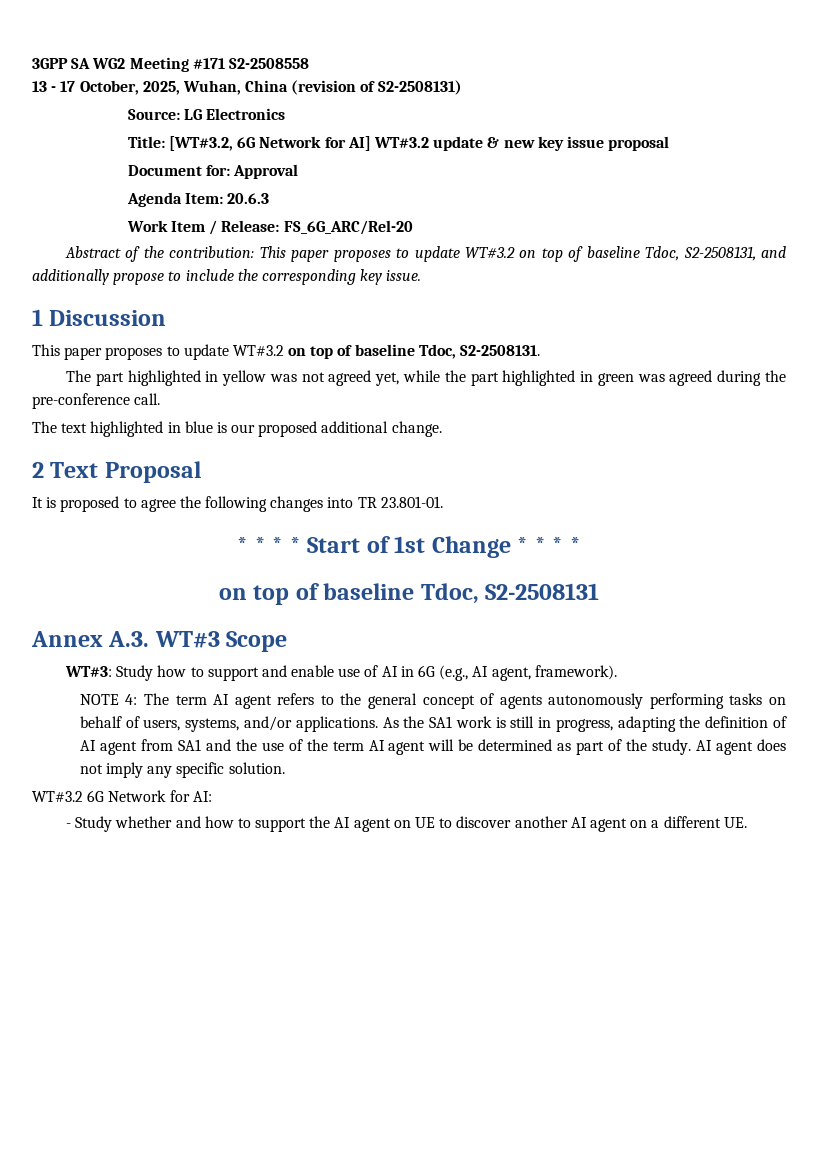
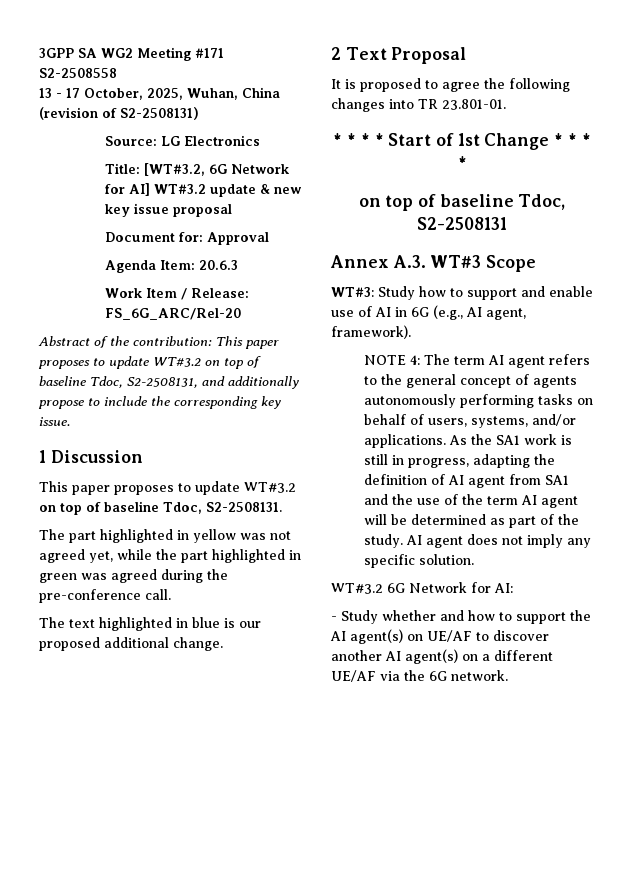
- - Study whether and how to support the AI agent on UE to discover another AI agent on a different UE.
+ - Study whether and how to support the AI agent(s) on UE/AF to discover another AI agent(s) on a different UE/AF via the 6G network.

